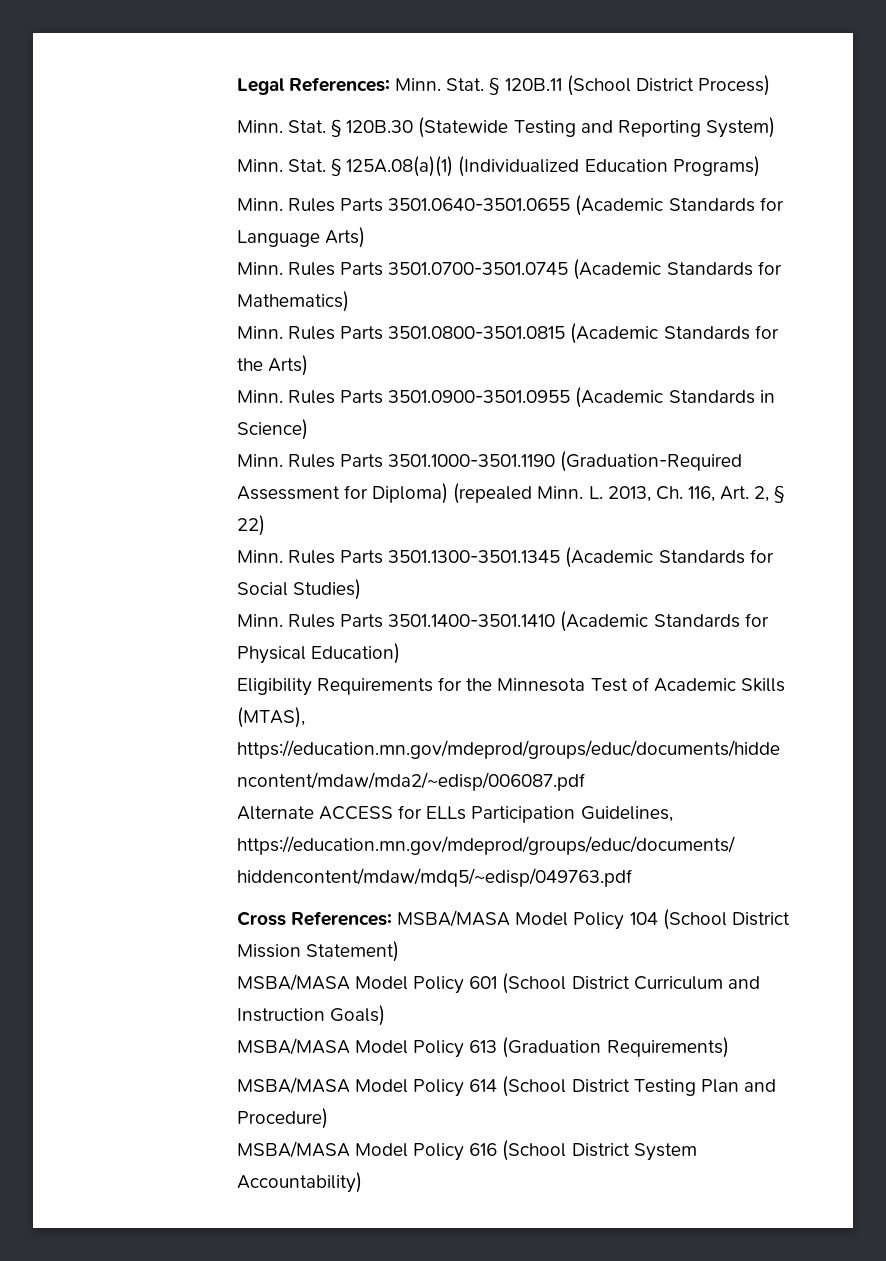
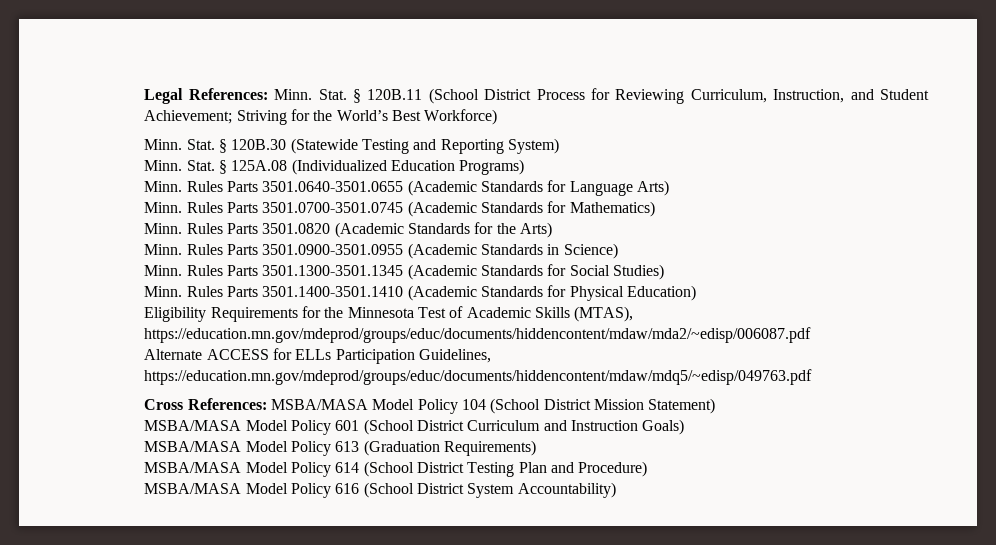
- § 120B.11 (School District Process)
+ § 120B.11 (School District Process for Reviewing Curriculum, Instruction, and Student Achievement; Striving for the World’s Best Workforce)
- § 125A.08(a)(1) (Individualized Education Programs)
+ § 125A.08 (Individualized Education Programs)
- Rules Parts 3501.0800-3501.0815 (Academic Standards for the Arts)
+ Rules Parts 3501.0820 (Academic Standards for the Arts)
- Minn. Rules Parts 3501.1000-3501.1190 (Graduation-Required Assessment for Diploma) (repealed Minn. L. 2013, Ch. 116, Art. 2, § 22)
- Eligibility Requirements for the Minnesota Test of Academic Skills (MTAS), https://education.mn.gov/mdeprod/groups/educ/documents/hidde ncontent/mdaw/mda2/~edisp/006087.pdf
+ Eligibility Requirements for the Minnesota Test of Academic Skills (MTAS), https://education.mn.gov/mdeprod/groups/educ/documents/hiddencontent/mdaw/mda2/~edisp/006087.pdf

